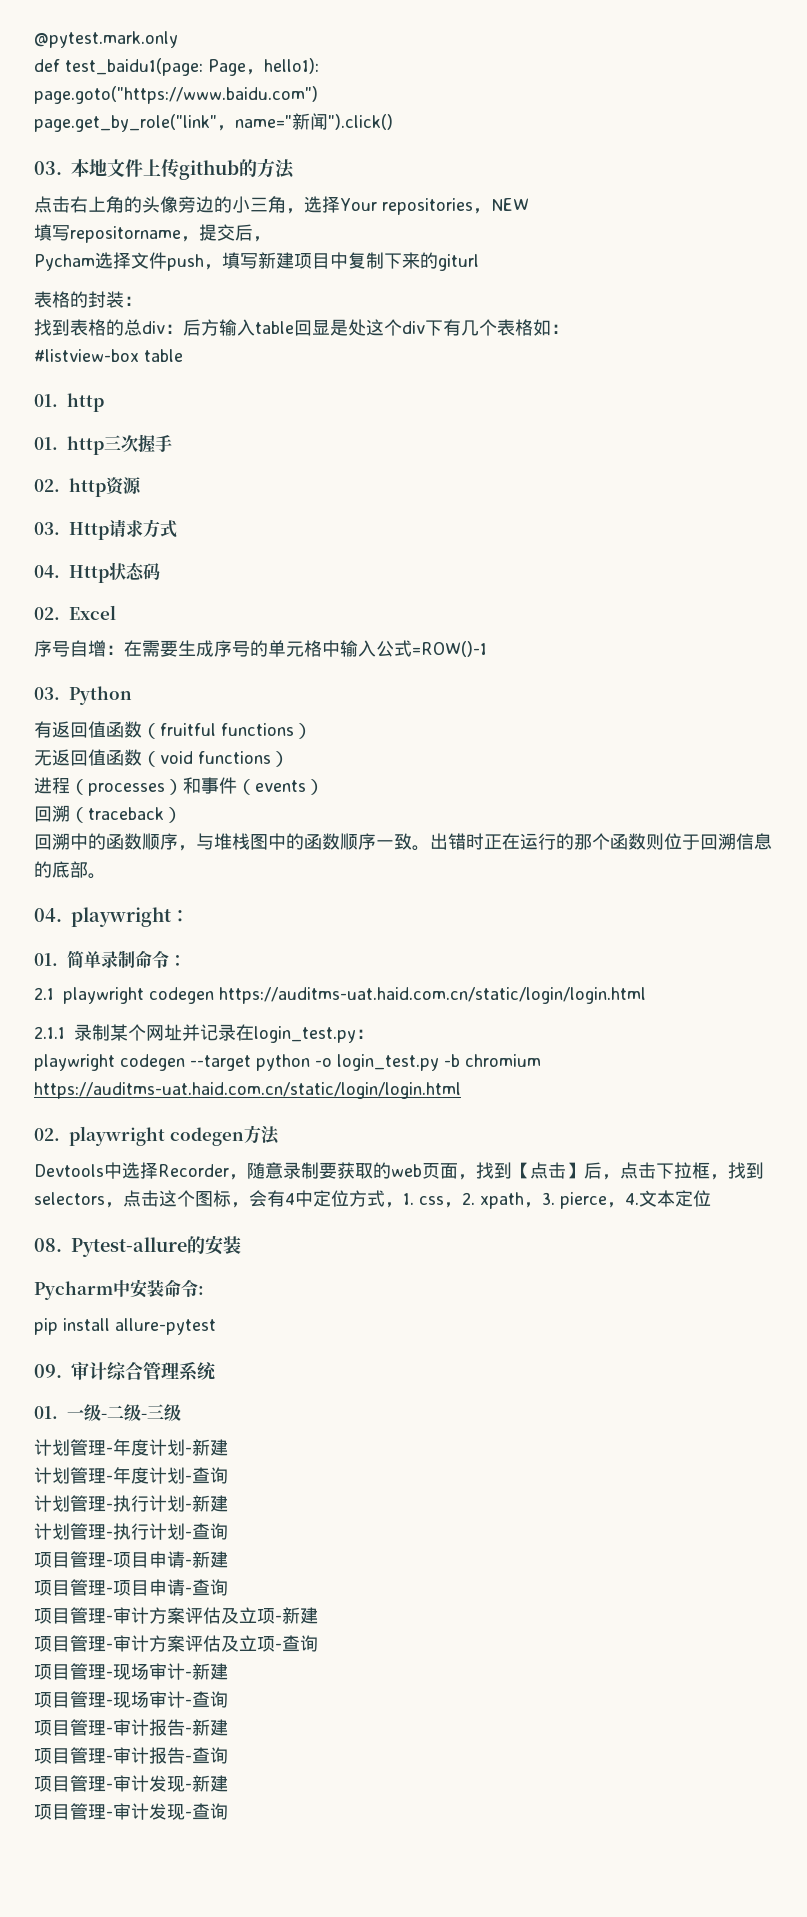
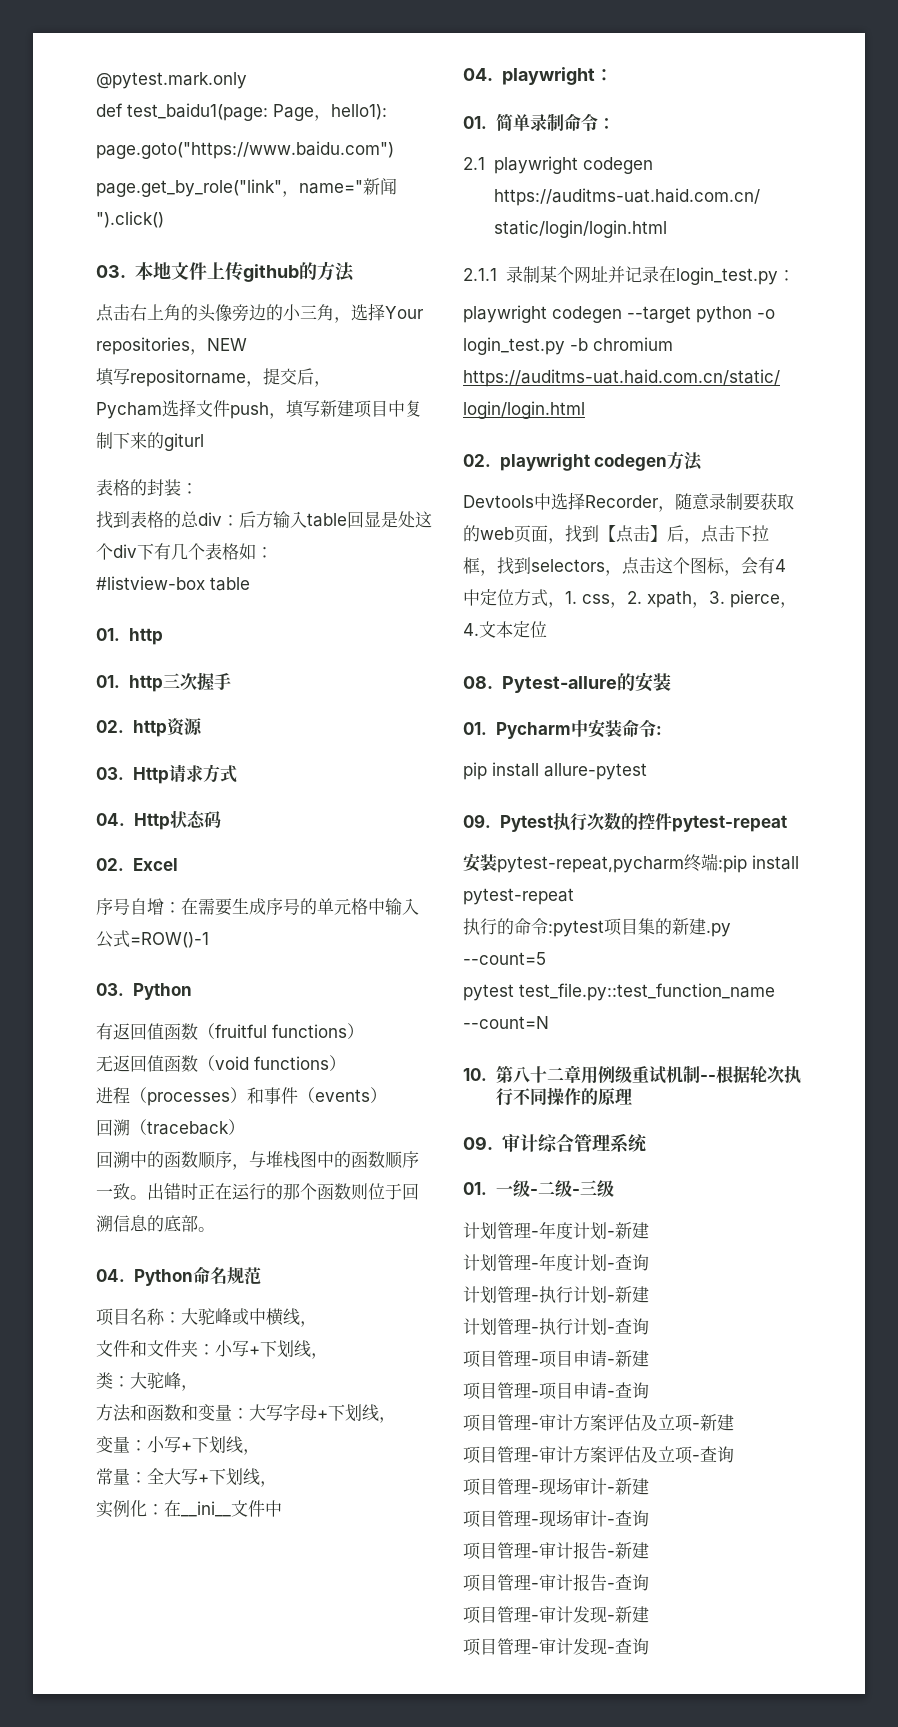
+ 04. Python命名规范
+ 项目名称：大驼峰或中横线，
+ 文件和文件夹：小写+下划线，
+ 类：大驼峰，
+ 方法和函数和变量：大写字母+下划线，
+ 变量：小写+下划线，
+ 常量：全大写+下划线，
+ 实例化：在__ini__文件中
- Pycharm中安装命令:
+ 01. Pycharm中安装命令:
+ 09. Pytest执行次数的控件pytest-repeat
+ 安装pytest-repeat,pycharm终端:pip install pytest-repeat
+ 执行的命令:pytest项目集的新建.py --count=5
+ pytest test_file.py::test_function_name --count=N
+ 10.第八十二章用例级重试机制--根据轮次执行不同操作的原理

